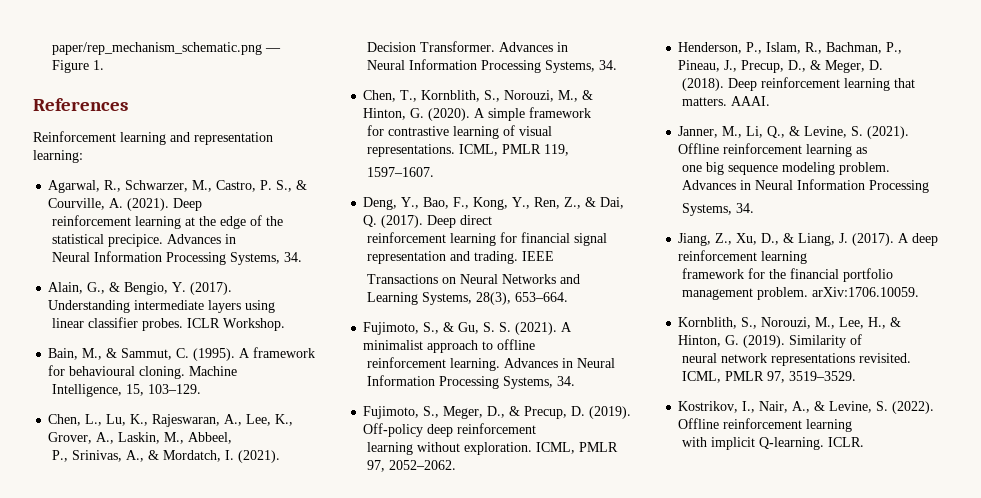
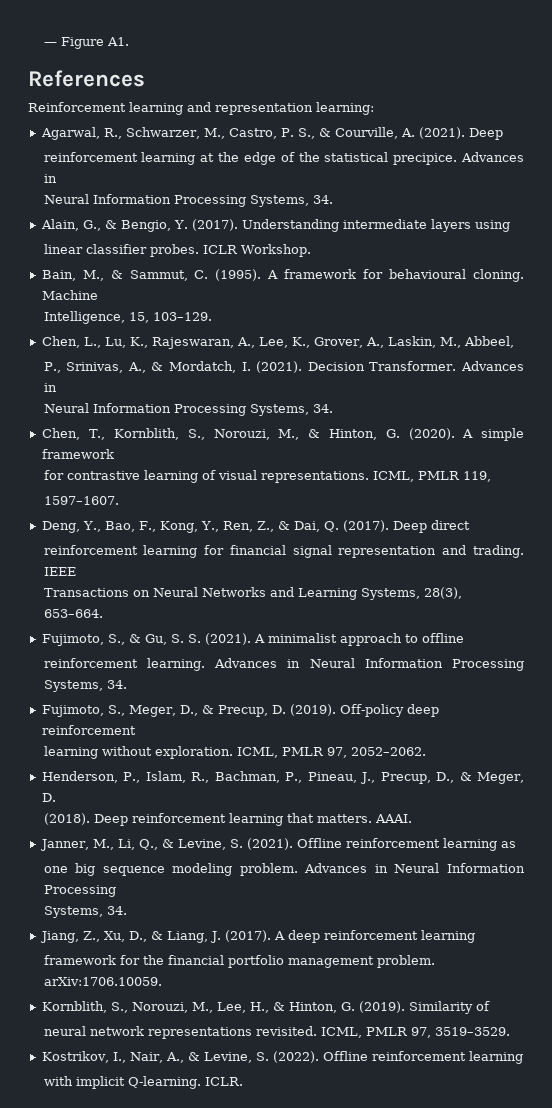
- paper/rep_mechanism_schematic.png — Figure 1.
+ — Figure A1.

